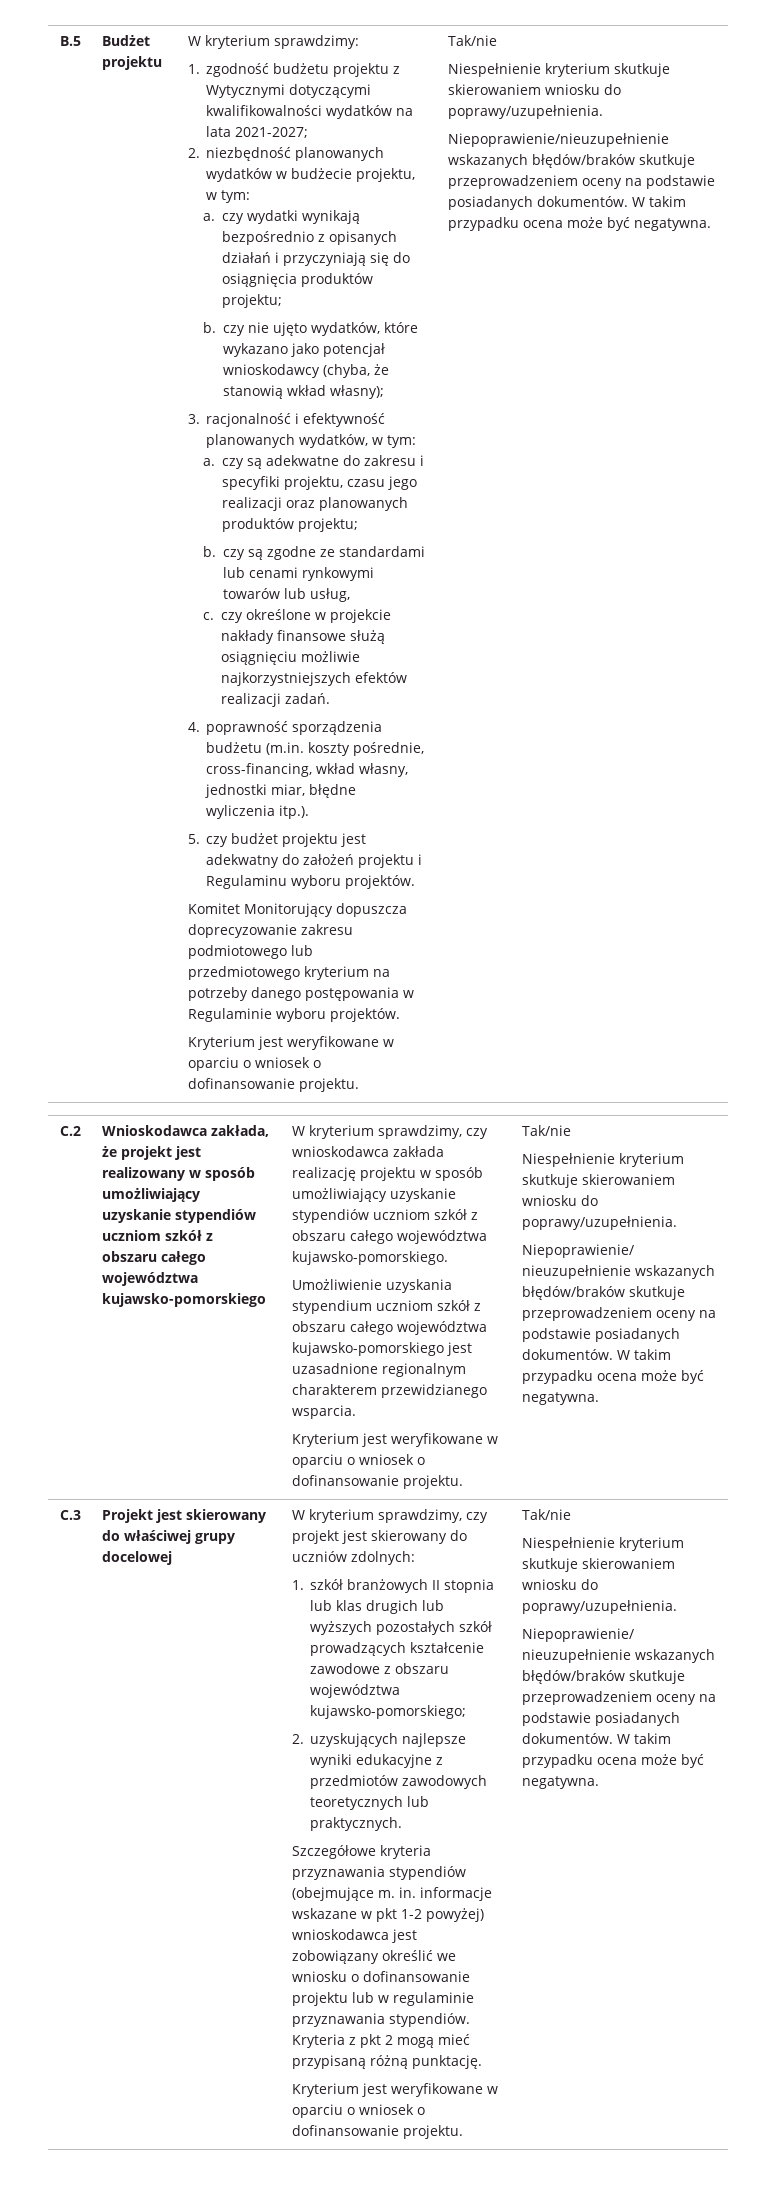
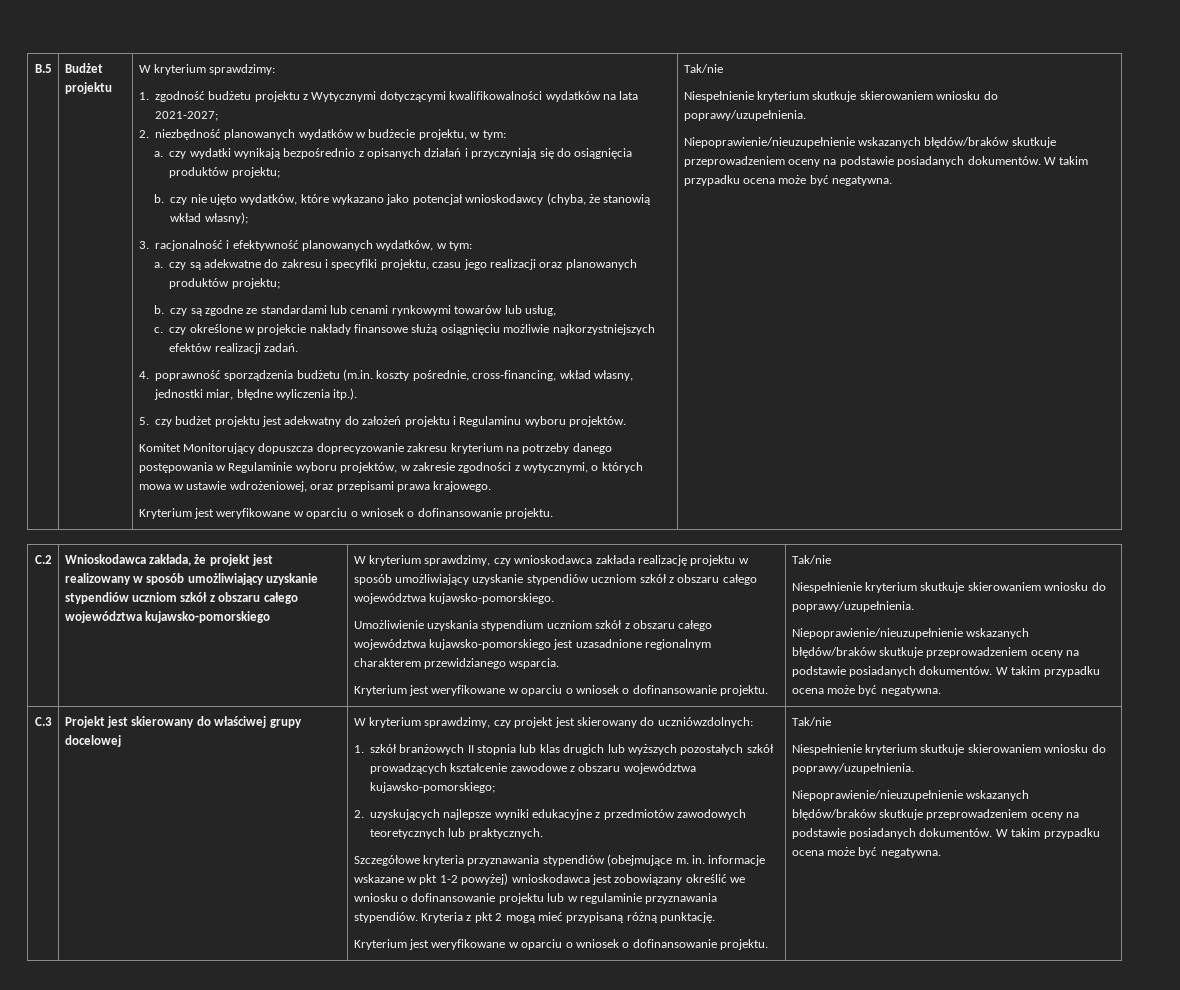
- Komitet Monitorujący dopuszcza doprecyzowanie zakresu podmiotowego lub przedmiotowego kryterium na potrzeby danego postępowania w Regulaminie wyboru projektów.
+ Komitet Monitorujący dopuszcza doprecyzowanie zakresu kryterium na potrzeby danego postępowania w Regulaminie wyboru projektów, w zakresie zgodności z wytycznymi, o których mowa w ustawie wdrożeniowej, oraz przepisami prawa krajowego.
- W kryterium sprawdzimy, czy projekt jest skierowany do uczniów zdolnych:
+ W kryterium sprawdzimy, czy projekt jest skierowany do uczniówzdolnych:

